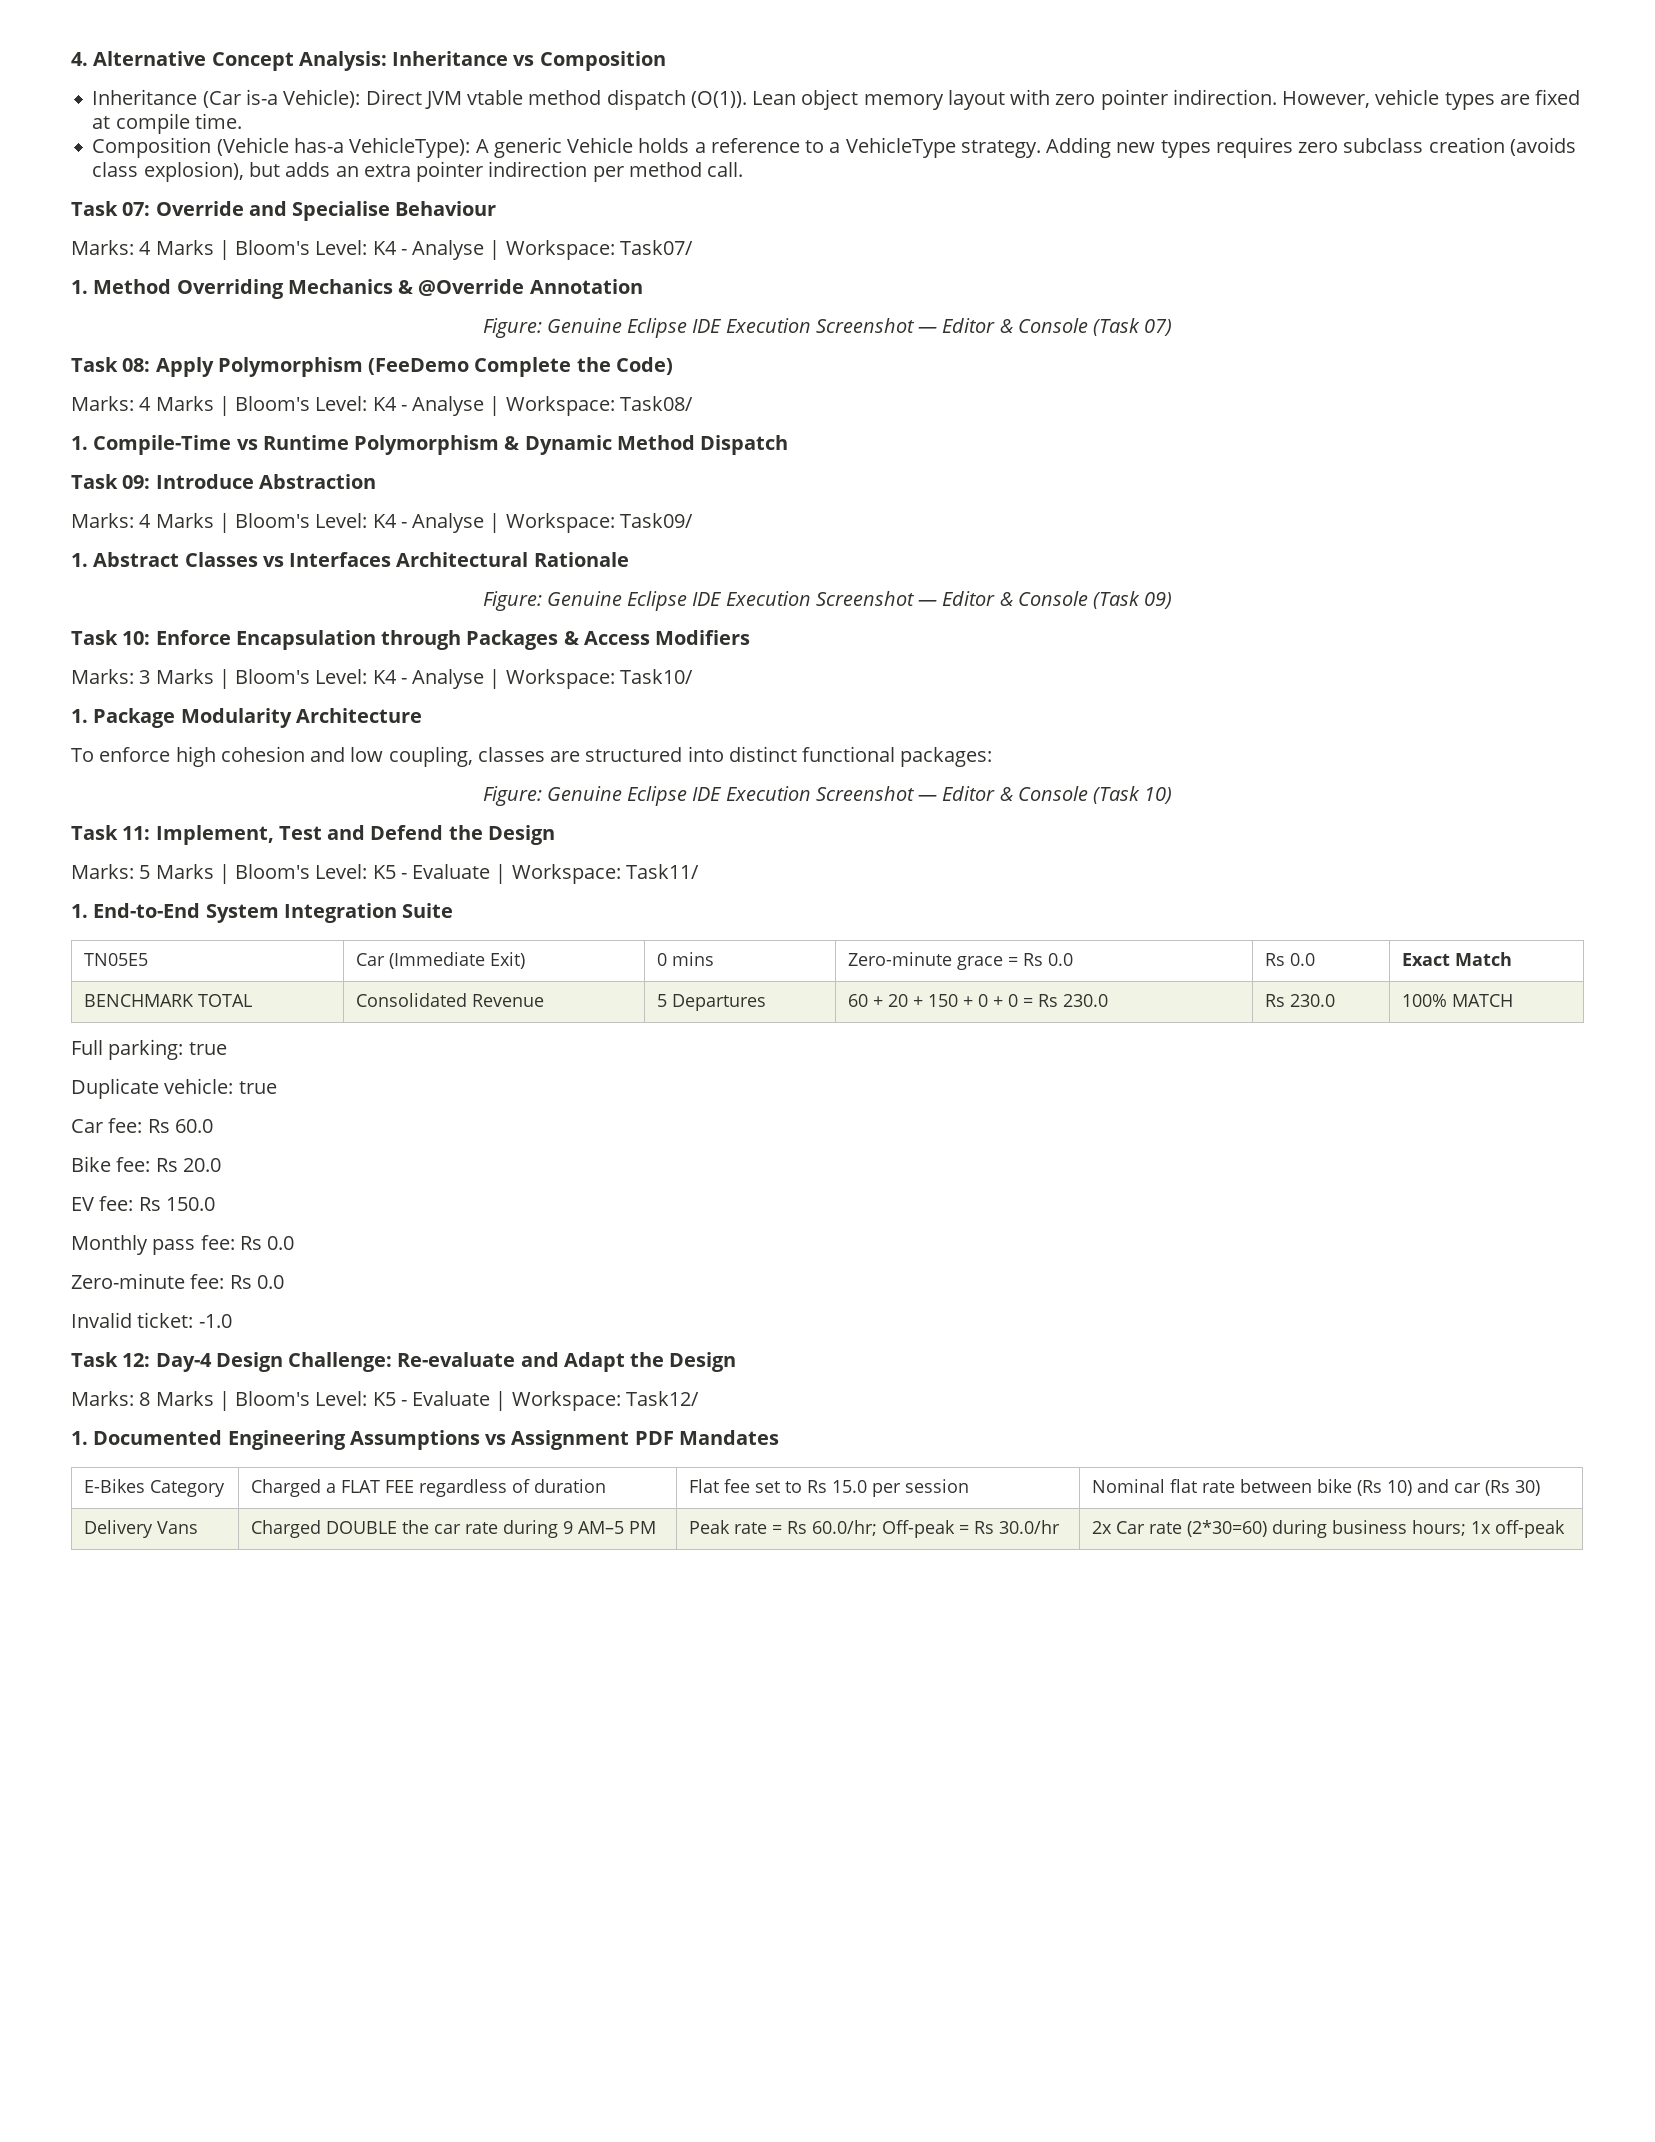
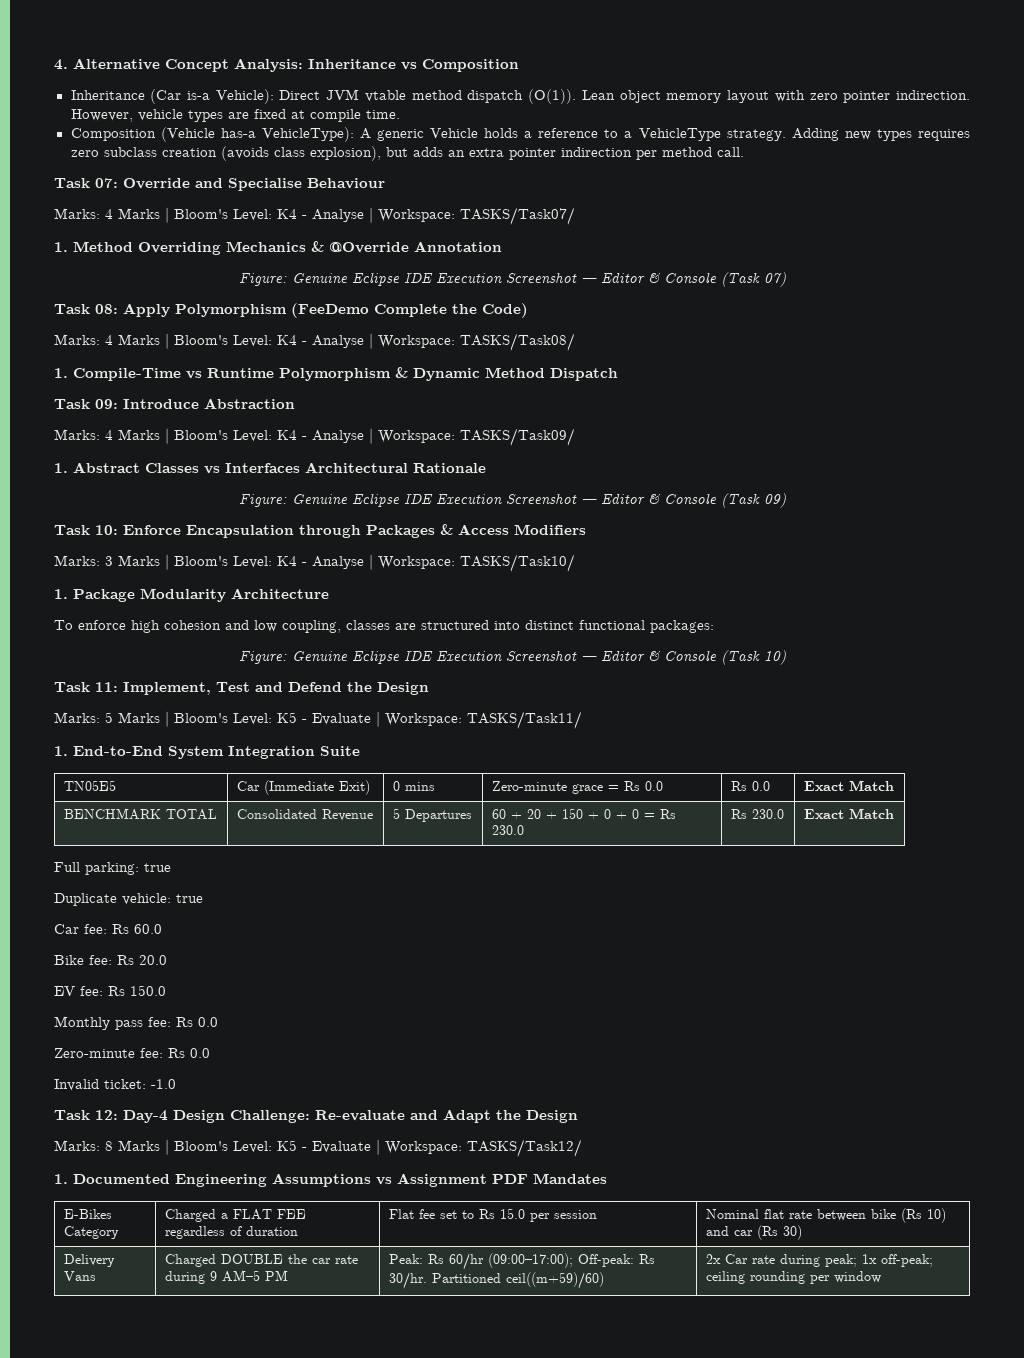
- Marks: 4 Marks | Bloom's Level: K4 - Analyse | Workspace: Task07/
+ Marks: 4 Marks | Bloom's Level: K4 - Analyse | Workspace: TASKS/Task07/
- Marks: 4 Marks | Bloom's Level: K4 - Analyse | Workspace: Task08/
+ Marks: 4 Marks | Bloom's Level: K4 - Analyse | Workspace: TASKS/Task08/
- Marks: 4 Marks | Bloom's Level: K4 - Analyse | Workspace: Task09/
+ Marks: 4 Marks | Bloom's Level: K4 - Analyse | Workspace: TASKS/Task09/
- Marks: 3 Marks | Bloom's Level: K4 - Analyse | Workspace: Task10/
+ Marks: 3 Marks | Bloom's Level: K4 - Analyse | Workspace: TASKS/Task10/
- Marks: 5 Marks | Bloom's Level: K5 - Evaluate | Workspace: Task11/
+ Marks: 5 Marks | Bloom's Level: K5 - Evaluate | Workspace: TASKS/Task11/
- BENCHMARK TOTAL | Consolidated Revenue | 5 Departures | 60 + 20 + 150 + 0 + 0 = Rs 230.0 | Rs 230.0 | 100% MATCH
+ BENCHMARK TOTAL | Consolidated Revenue | 5 Departures | 60 + 20 + 150 + 0 + 0 = Rs 230.0 | Rs 230.0 | Exact Match
- Marks: 8 Marks | Bloom's Level: K5 - Evaluate | Workspace: Task12/
+ Marks: 8 Marks | Bloom's Level: K5 - Evaluate | Workspace: TASKS/Task12/
- Delivery Vans | Charged DOUBLE the car rate during 9 AM–5 PM | Peak rate = Rs 60.0/hr; Off-peak = Rs 30.0/hr | 2x Car rate (2*30=60) during business hours; 1x off-peak
+ Delivery Vans | Charged DOUBLE the car rate during 9 AM–5 PM | Peak: Rs 60/hr (09:00–17:00); Off-peak: Rs 30/hr. Partitioned ceil((m+59)/60) | 2x Car rate during peak; 1x off-peak; ceiling rounding per window

